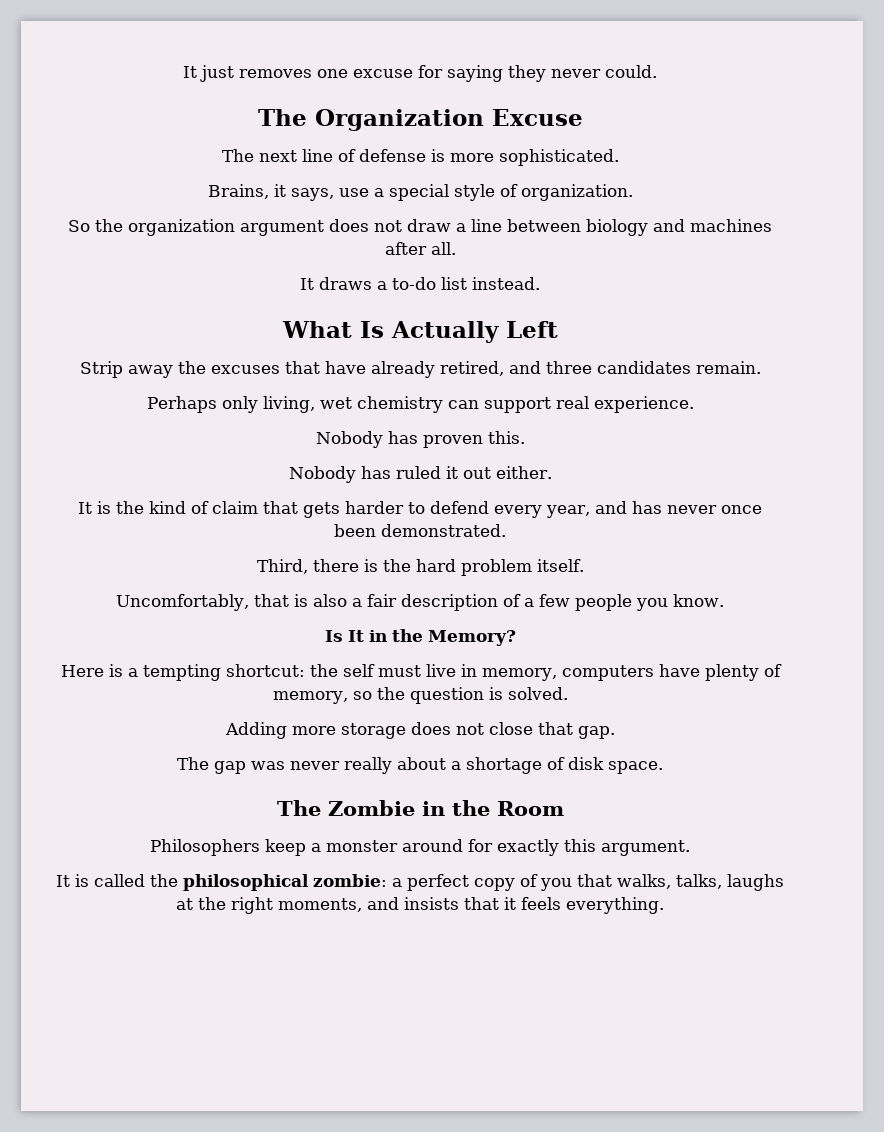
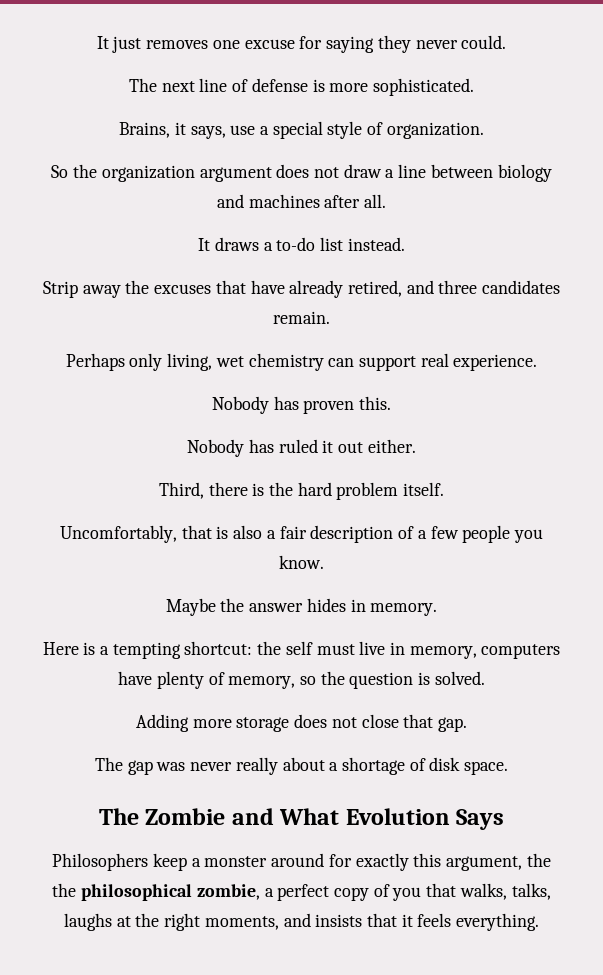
- The Organization Excuse
- What Is Actually Left
- It is the kind of claim that gets harder to defend every year, and has never once been demonstrated.
- Is It in the Memory?
+ Maybe the answer hides in memory.
- The Zombie in the Room
+ The Zombie and What Evolution Says
- Philosophers keep a monster around for exactly this argument.
- It is called the philosophical zombie: a perfect copy of you that walks, talks, laughs at the right moments, and insists that it feels everything.
+ Philosophers keep a monster around for exactly this argument, the the philosophical zombie, a perfect copy of you that walks, talks, laughs at the right moments, and insists that it feels everything.

